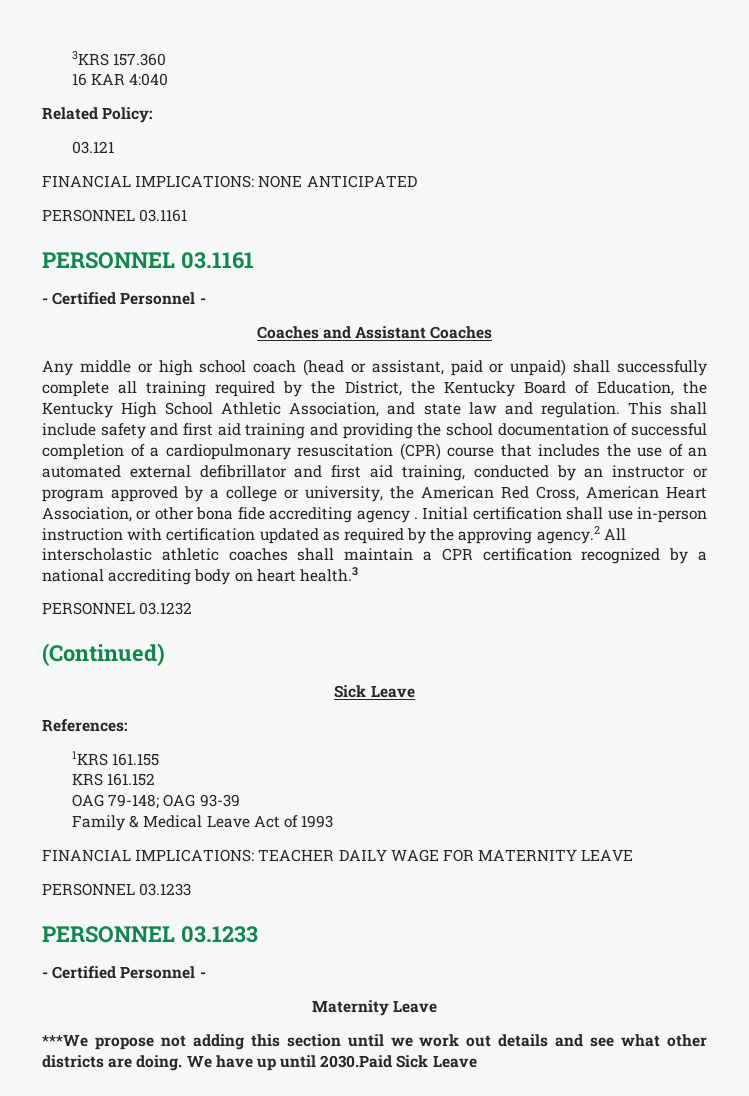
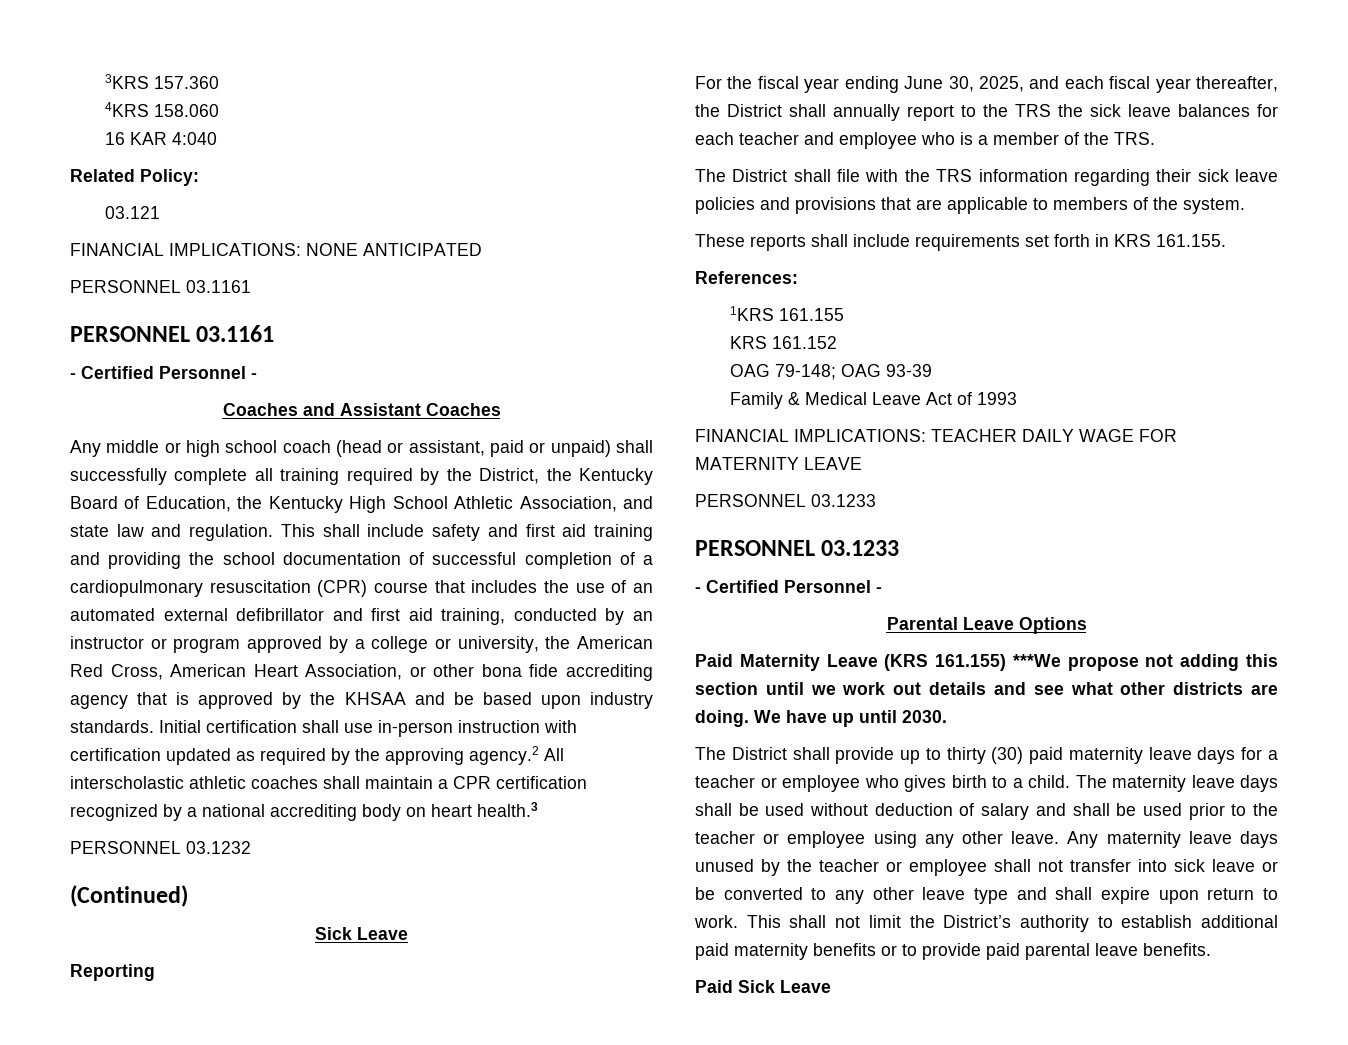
+ 4KRS 158.060
- This shall include safety and first aid training and providing the school documentation of successful completion of a cardiopulmonary resuscitation (CPR) course that includes the use of an automated external defibrillator and first aid training, conducted by an instructor or program approved by a college or university, the American Red Cross, American Heart Association, or other bona fide accrediting agency .
+ This shall include safety and first aid training and providing the school documentation of successful completion of a cardiopulmonary resuscitation (CPR) course that includes the use of an automated external defibrillator and first aid training, conducted by an instructor or program approved by a college or university, the American Red Cross, American Heart Association, or other bona fide accrediting agency that is approved by the KHSAA and be based upon industry standards.
+ Reporting
+ For the fiscal year ending June 30, 2025, and each fiscal year thereafter, the District shall annually report to the TRS the sick leave balances for each teacher and employee who is a member of the TRS.
+ The District shall file with the TRS information regarding their sick leave policies and provisions that are applicable to members of the system.
+ These reports shall include requirements set forth in KRS 161.155.
- Maternity Leave
- ***We propose not adding this section until we work out details and see what other districts are doing.
+ Parental Leave Options
+ Paid Maternity Leave (KRS 161.155) ***We propose not adding this section until we work out details and see what other districts are doing.
- We have up until 2030.Paid Sick Leave
+ We have up until 2030.
+ The District shall provide up to thirty (30) paid maternity leave days for a teacher or employee who gives birth to a child. The maternity leave days shall be used without deduction of salary and shall be used prior to the teacher or employee using any other leave. Any maternity leave days unused by the teacher or employee shall not transfer into sick leave or be converted to any other leave type and shall expire upon return to work. This shall not limit the District’s authority to establish additional paid maternity benefits or to provide paid parental leave benefits.
+ Paid Sick Leave

